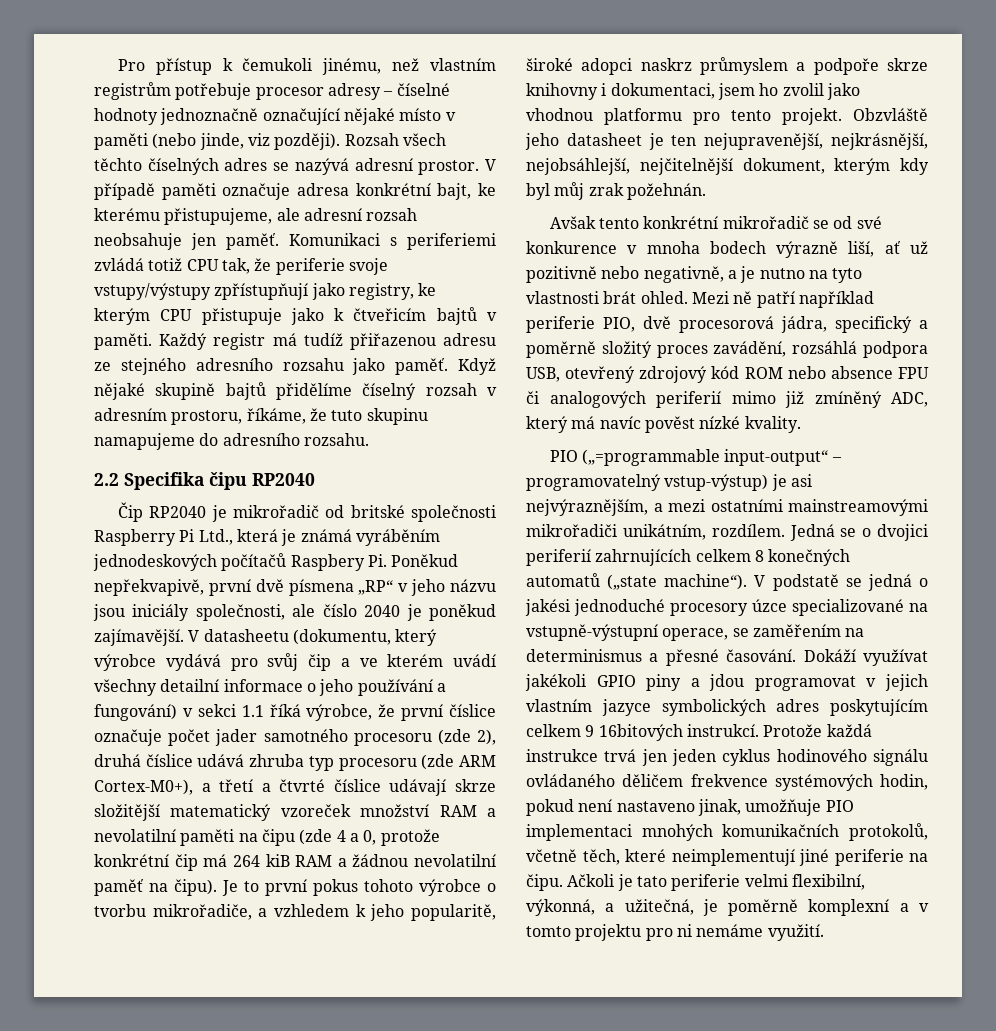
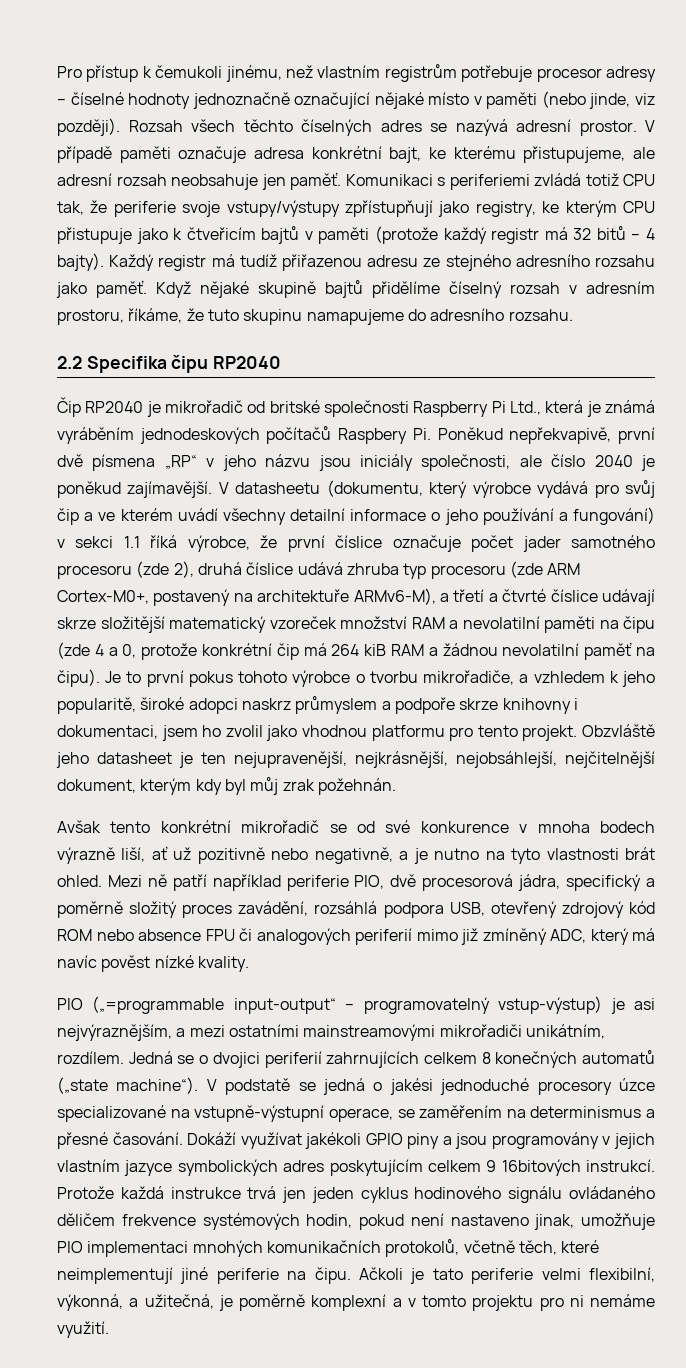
- Komunikaci s periferiemi zvládá totiž CPU tak, že periferie svoje vstupy/výstupy zpřístupňují jako registry, ke kterým CPU přistupuje jako k čtveřicím bajtů v paměti.
+ Komunikaci s periferiemi zvládá totiž CPU tak, že periferie svoje vstupy/výstupy zpřístupňují jako registry, ke kterým CPU přistupuje jako k čtveřicím bajtů v paměti (protože každý registr má 32 bitů – 4 bajty).
- V datasheetu (dokumentu, který výrobce vydává pro svůj čip a ve kterém uvádí všechny detailní informace o jeho používání a fungování) v sekci 1.1 říká výrobce, že první číslice označuje počet jader samotného procesoru (zde 2), druhá číslice udává zhruba typ procesoru (zde ARM Cortex-M0+), a třetí a čtvrté číslice udávají skrze složitější matematický vzoreček množství RAM a nevolatilní paměti na čipu (zde 4 a 0, protože konkrétní čip má 264 kiB RAM a žádnou nevolatilní paměť na čipu).
+ V datasheetu (dokumentu, který výrobce vydává pro svůj čip a ve kterém uvádí všechny detailní informace o jeho používání a fungování) v sekci 1.1 říká výrobce, že první číslice označuje počet jader samotného procesoru (zde 2), druhá číslice udává zhruba typ procesoru (zde ARM Cortex-M0+, postavený na architektuře ARMv6-M), a třetí a čtvrté číslice udávají skrze složitější matematický vzoreček množství RAM a nevolatilní paměti na čipu (zde 4 a 0, protože konkrétní čip má 264 kiB RAM a žádnou nevolatilní paměť na čipu).
- Dokáží využívat jakékoli GPIO piny a jdou programovat v jejich vlastním jazyce symbolických adres poskytujícím celkem 9 16bitových instrukcí.
+ Dokáží využívat jakékoli GPIO piny a jsou programovány v jejich vlastním jazyce symbolických adres poskytujícím celkem 9 16bitových instrukcí.

